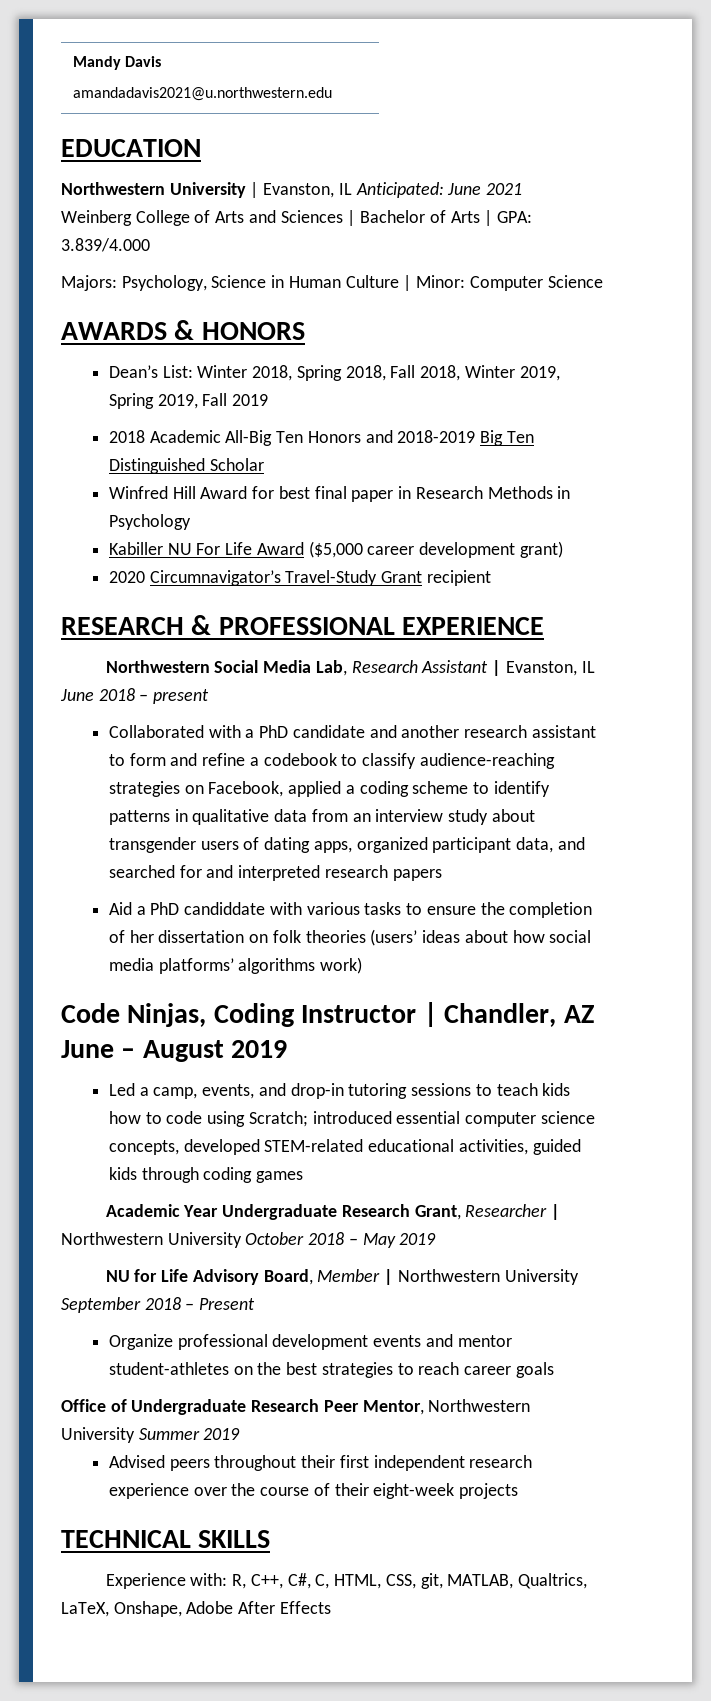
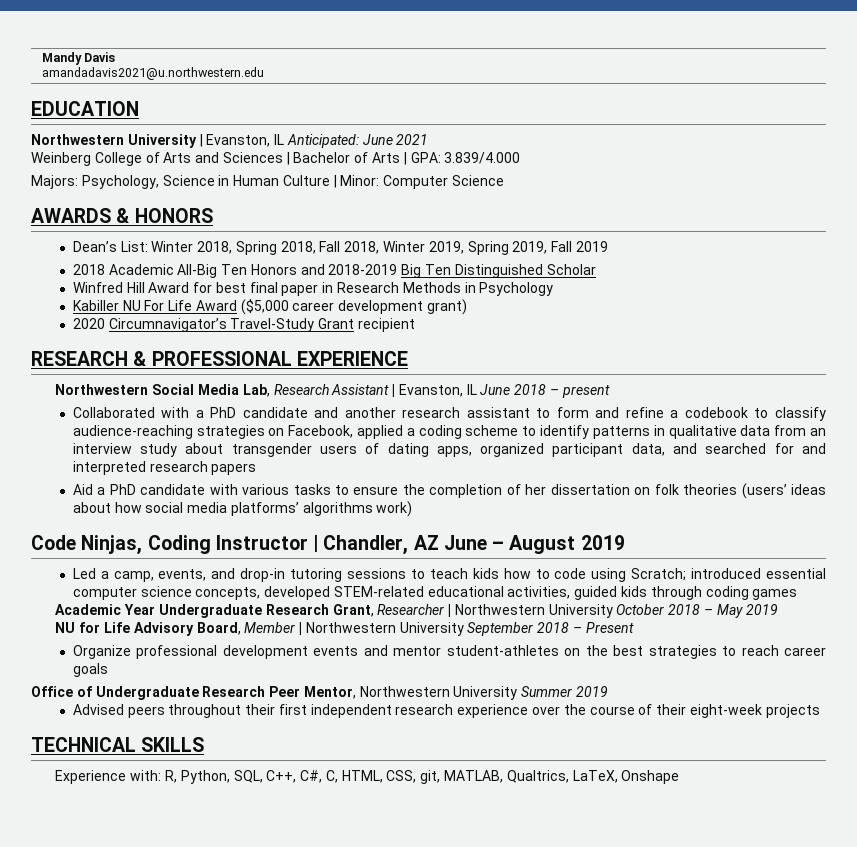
- Aid a PhD candiddate with various tasks to ensure the completion of her dissertation on folk theories (users’ ideas about how social media platforms’ algorithms work)
+ Aid a PhD candidate with various tasks to ensure the completion of her dissertation on folk theories (users’ ideas about how social media platforms’ algorithms work)
- Experience with: R, C++, C#, C, HTML, CSS, git, MATLAB, Qualtrics, LaTeX, Onshape, Adobe After Effects
+ Experience with: R, Python, SQL, C++, C#, C, HTML, CSS, git, MATLAB, Qualtrics, LaTeX, Onshape

